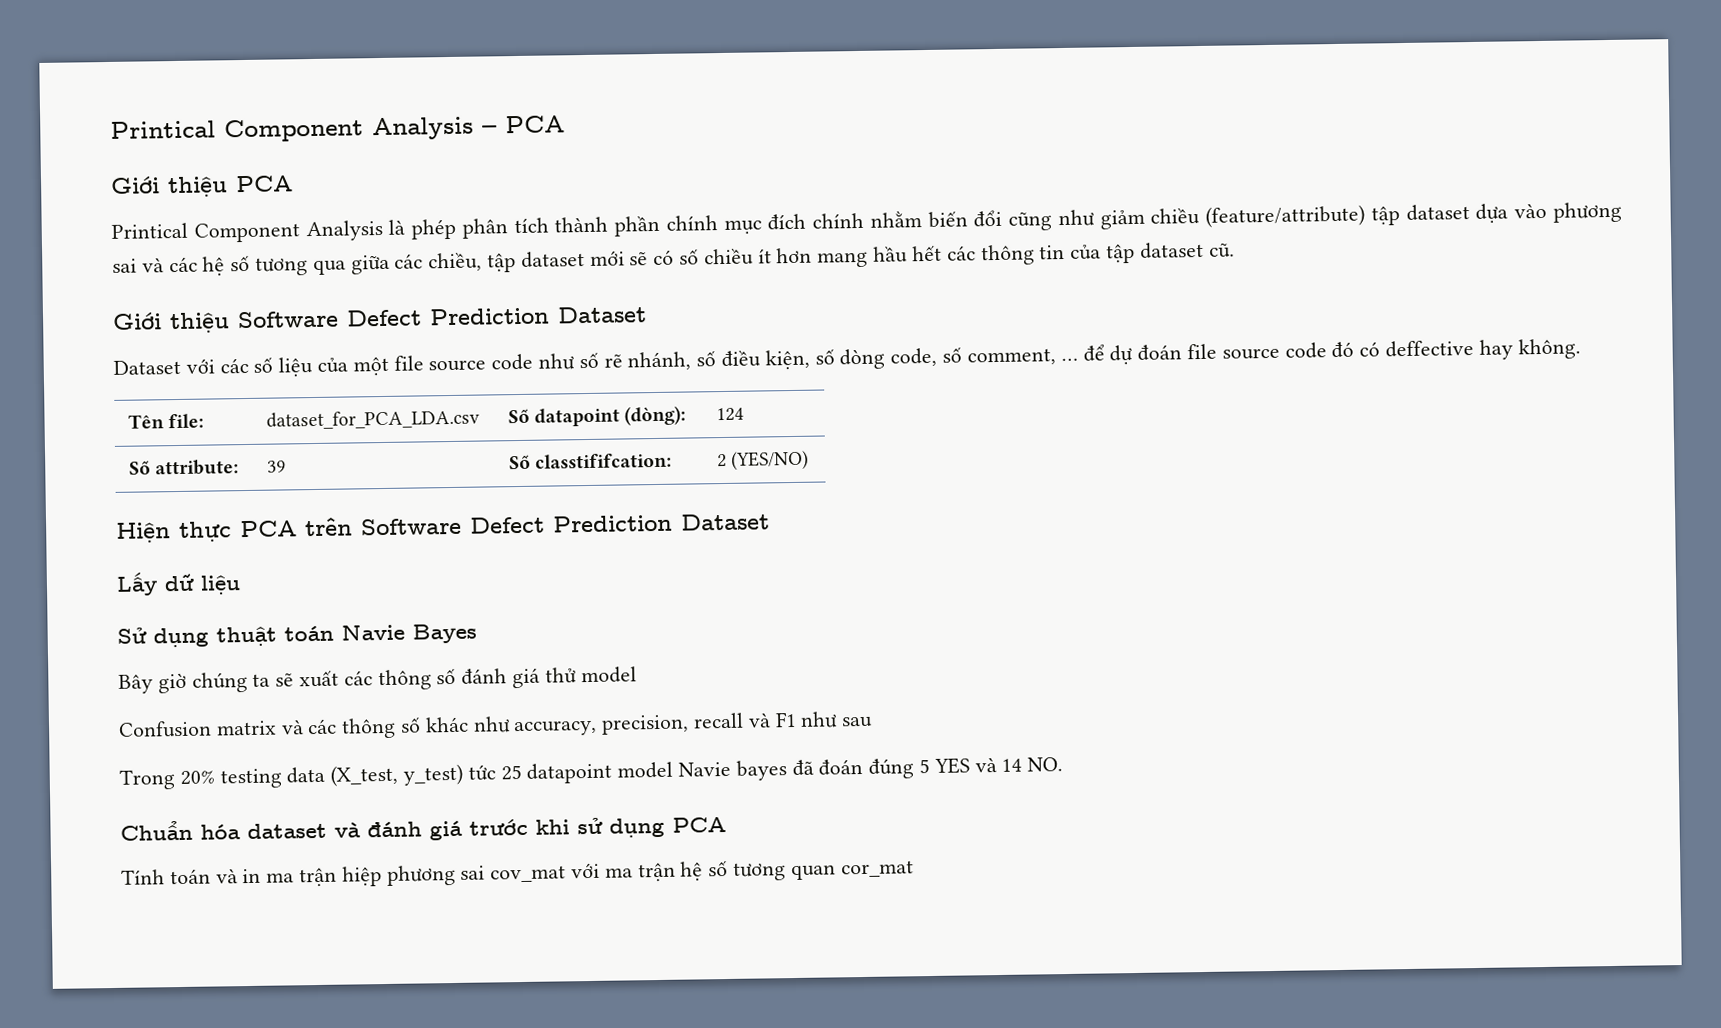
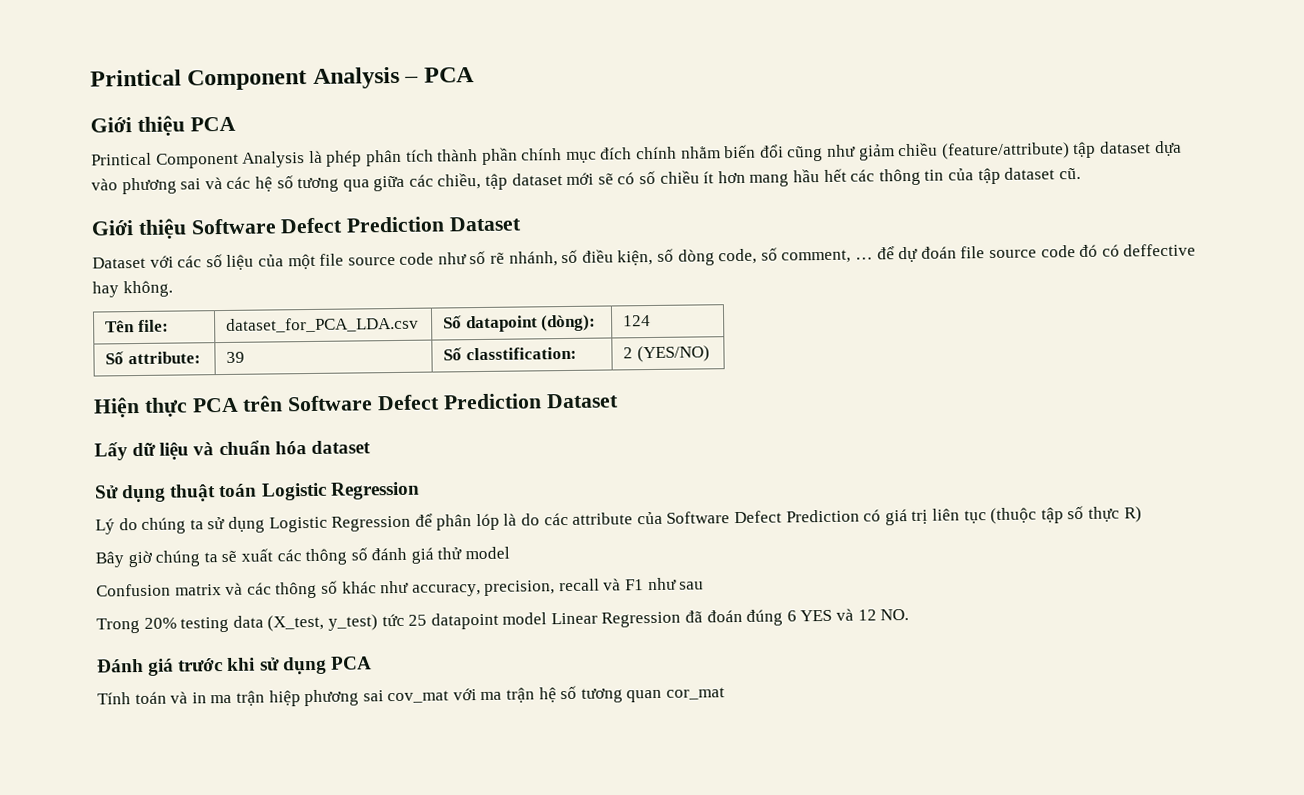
- Số attribute: | 39 | Số classtififcation: | 2 (YES/NO)
+ Số attribute: | 39 | Số classtification: | 2 (YES/NO)
- Lấy dữ liệu
+ Lấy dữ liệu và chuẩn hóa dataset
- Sử dụng thuật toán Navie Bayes
+ Sử dụng thuật toán Logistic Regression
+ Lý do chúng ta sử dụng Logistic Regression để phân lóp là do các attribute của Software Defect Prediction có giá trị liên tục (thuộc tập số thực R)
- Trong 20% testing data (X_test, y_test) tức 25 datapoint model Navie bayes đã đoán đúng 5 YES và 14 NO.
+ Trong 20% testing data (X_test, y_test) tức 25 datapoint model Linear Regression đã đoán đúng 6 YES và 12 NO.
- Chuẩn hóa dataset và đánh giá trước khi sử dụng PCA
+ Đánh giá trước khi sử dụng PCA

